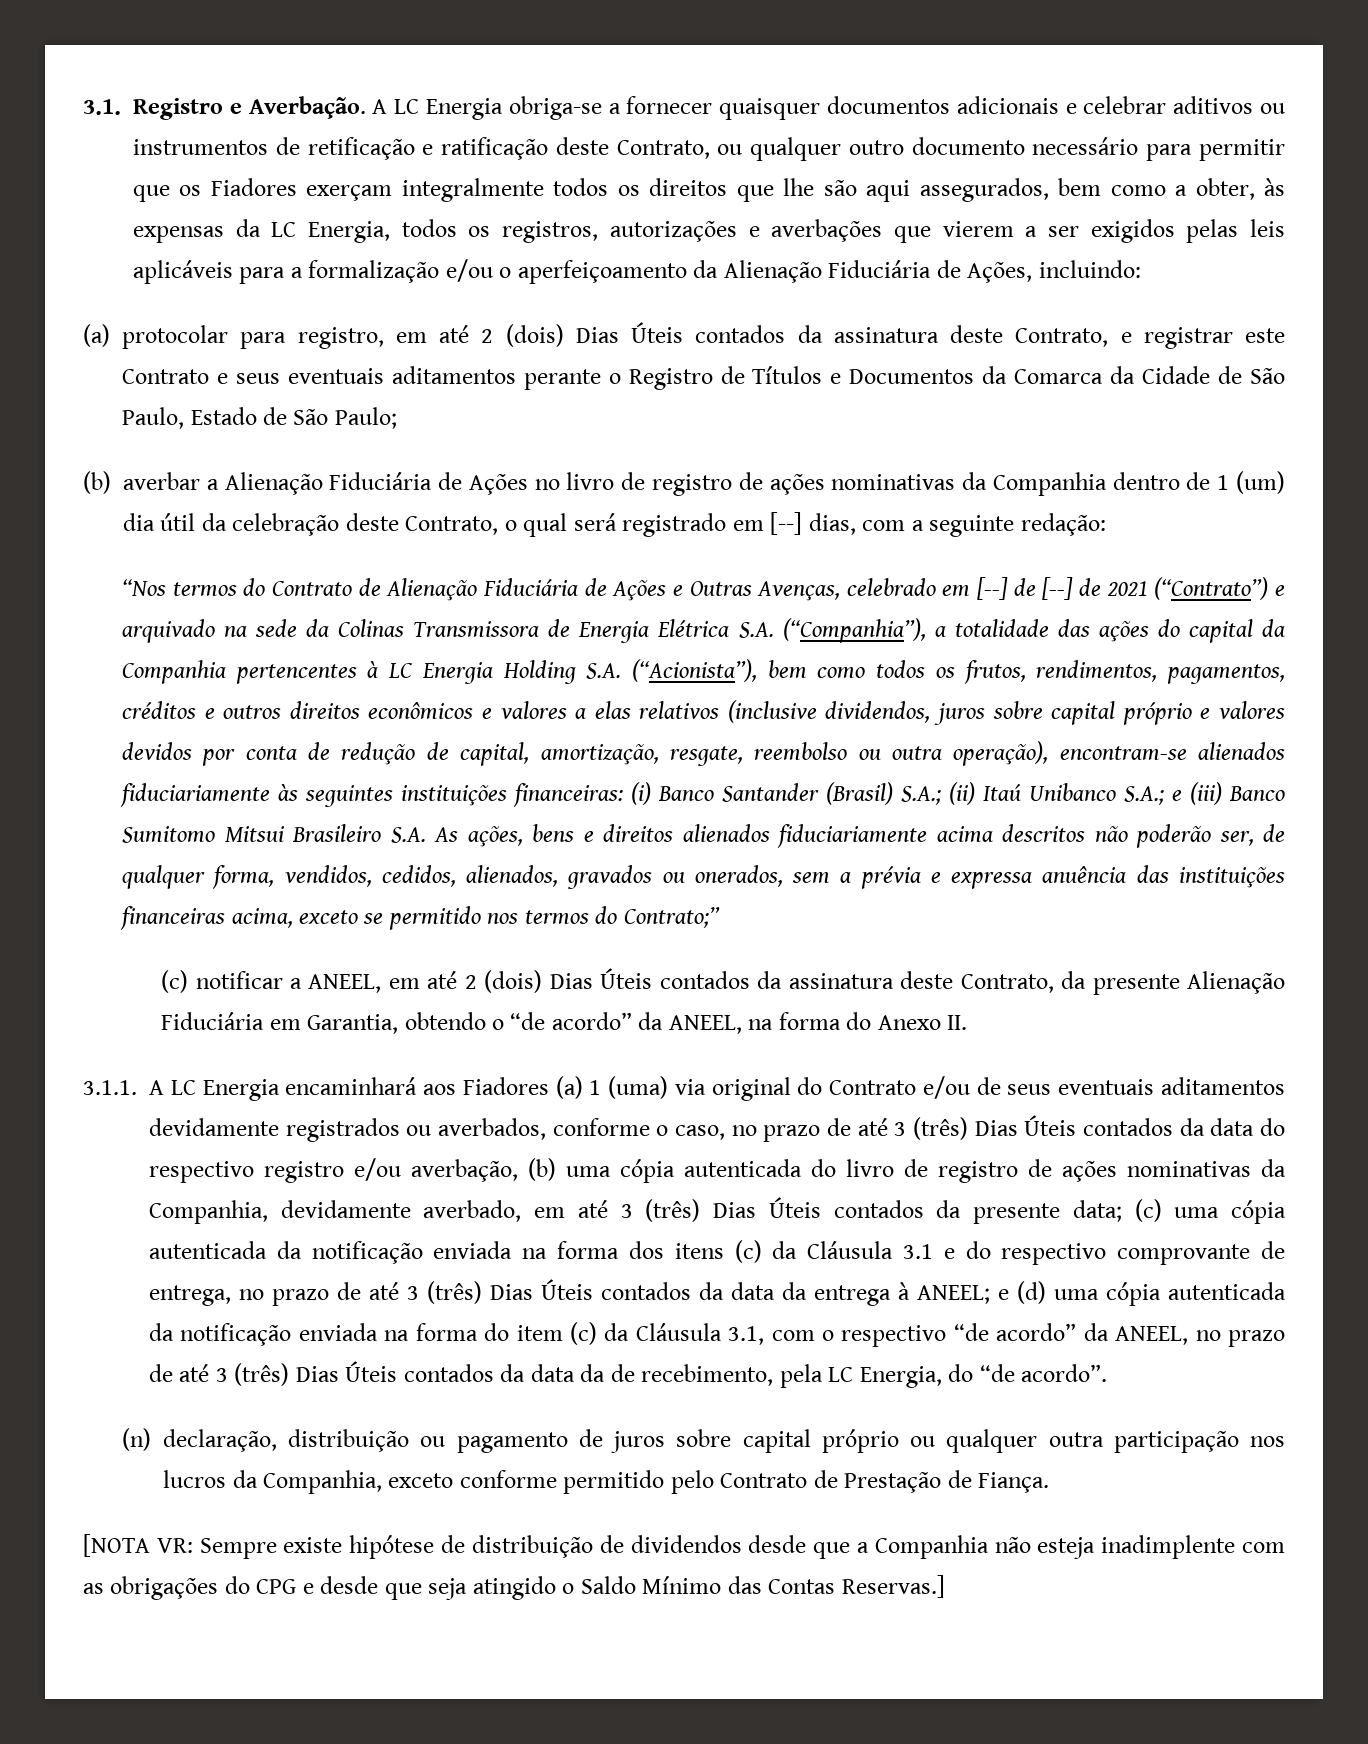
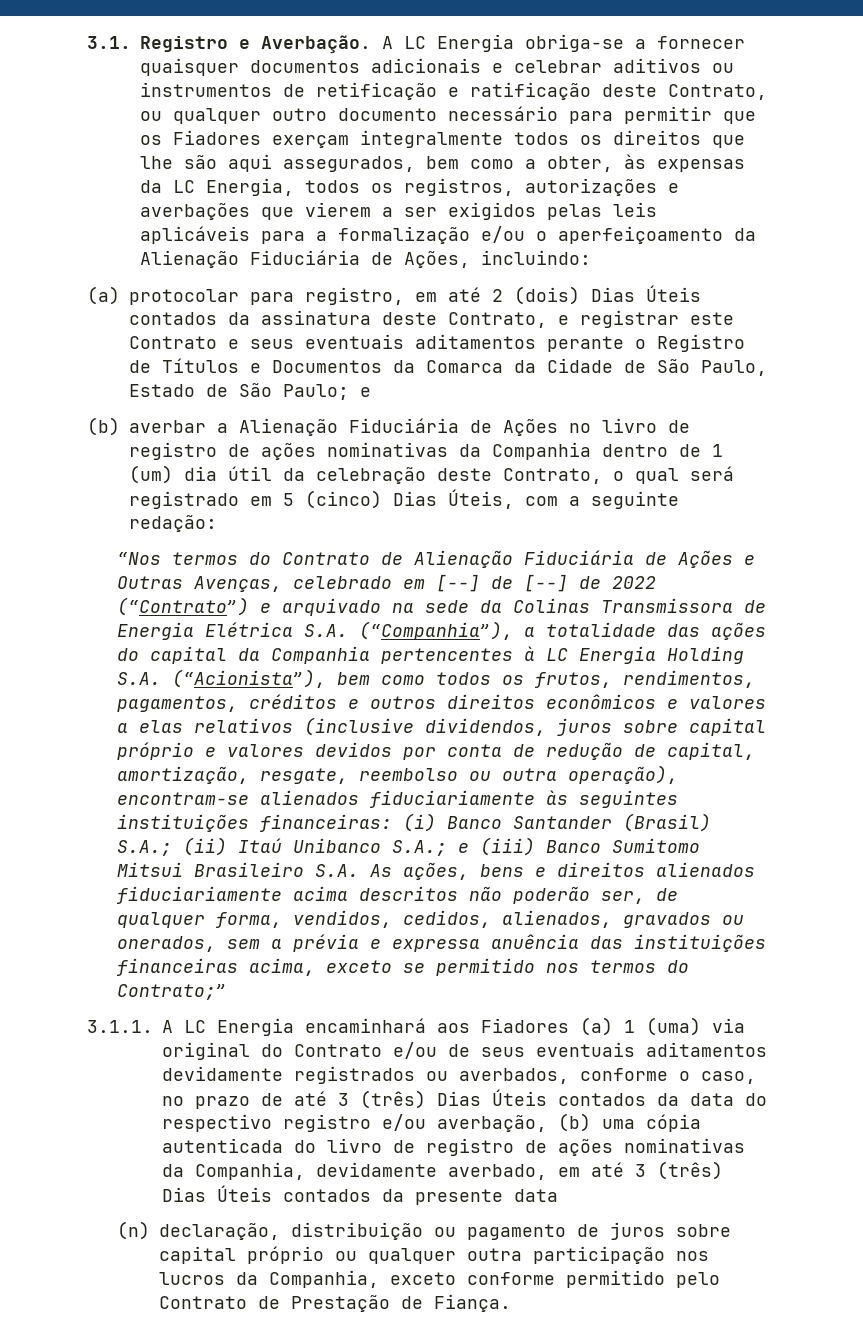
- (a) protocolar para registro, em até 2 (dois) Dias Úteis contados da assinatura deste Contrato, e registrar este Contrato e seus eventuais aditamentos perante o Registro de Títulos e Documentos da Comarca da Cidade de São Paulo, Estado de São Paulo;
+ (a) protocolar para registro, em até 2 (dois) Dias Úteis contados da assinatura deste Contrato, e registrar este Contrato e seus eventuais aditamentos perante o Registro de Títulos e Documentos da Comarca da Cidade de São Paulo, Estado de São Paulo; e
- (b) averbar a Alienação Fiduciária de Ações no livro de registro de ações nominativas da Companhia dentro de 1 (um) dia útil da celebração deste Contrato, o qual será registrado em [--] dias, com a seguinte redação:
+ (b) averbar a Alienação Fiduciária de Ações no livro de registro de ações nominativas da Companhia dentro de 1 (um) dia útil da celebração deste Contrato, o qual será registrado em 5 (cinco) Dias Úteis, com a seguinte redação:
- “Nos termos do Contrato de Alienação Fiduciária de Ações e Outras Avenças, celebrado em [--] de [--] de 2021 (“Contrato”) e arquivado na sede da Colinas Transmissora de Energia Elétrica S.A. (“Companhia”), a totalidade das ações do capital da Companhia pertencentes à LC Energia Holding S.A. (“Acionista”), bem como todos os frutos, rendimentos, pagamentos, créditos e outros direitos econômicos e valores a elas relativos (inclusive dividendos, juros sobre capital próprio e valores devidos por conta de redução de capital, amortização, resgate, reembolso ou outra operação), encontram-se alienados fiduciariamente às seguintes instituições financeiras:
+ “Nos termos do Contrato de Alienação Fiduciária de Ações e Outras Avenças, celebrado em [--] de [--] de 2022 (“Contrato”) e arquivado na sede da Colinas Transmissora de Energia Elétrica S.A. (“Companhia”), a totalidade das ações do capital da Companhia pertencentes à LC Energia Holding S.A. (“Acionista”), bem como todos os frutos, rendimentos, pagamentos, créditos e outros direitos econômicos e valores a elas relativos (inclusive dividendos, juros sobre capital próprio e valores devidos por conta de redução de capital, amortização, resgate, reembolso ou outra operação), encontram-se alienados fiduciariamente às seguintes instituições financeiras:
- (c) notificar a ANEEL, em até 2 (dois) Dias Úteis contados da assinatura deste Contrato, da presente Alienação Fiduciária em Garantia, obtendo o “de acordo” da ANEEL, na forma do Anexo II.
- 3.1.1. A LC Energia encaminhará aos Fiadores (a) 1 (uma) via original do Contrato e/ou de seus eventuais aditamentos devidamente registrados ou averbados, conforme o caso, no prazo de até 3 (três) Dias Úteis contados da data do respectivo registro e/ou averbação, (b) uma cópia autenticada do livro de registro de ações nominativas da Companhia, devidamente averbado, em até 3 (três) Dias Úteis contados da presente data; (c) uma cópia autenticada da notificação enviada na forma dos itens (c) da Cláusula 3.1 e do respectivo comprovante de entrega, no prazo de até 3 (três) Dias Úteis contados da data da entrega à ANEEL; e (d) uma cópia autenticada da notificação enviada na forma do item (c) da Cláusula 3.1, com o respectivo “de acordo” da ANEEL, no prazo de até 3 (três) Dias Úteis contados da data da de recebimento, pela LC Energia, do “de acordo”.
+ 3.1.1. A LC Energia encaminhará aos Fiadores (a) 1 (uma) via original do Contrato e/ou de seus eventuais aditamentos devidamente registrados ou averbados, conforme o caso, no prazo de até 3 (três) Dias Úteis contados da data do respectivo registro e/ou averbação, (b) uma cópia autenticada do livro de registro de ações nominativas da Companhia, devidamente averbado, em até 3 (três) Dias Úteis contados da presente data
- [NOTA VR: Sempre existe hipótese de distribuição de dividendos desde que a Companhia não esteja inadimplente com as obrigações do CPG e desde que seja atingido o Saldo Mínimo das Contas Reservas.]

